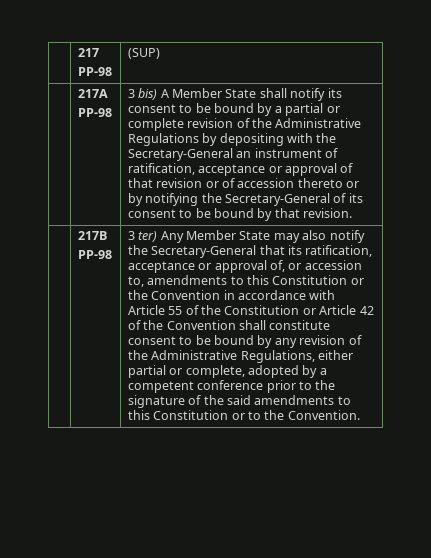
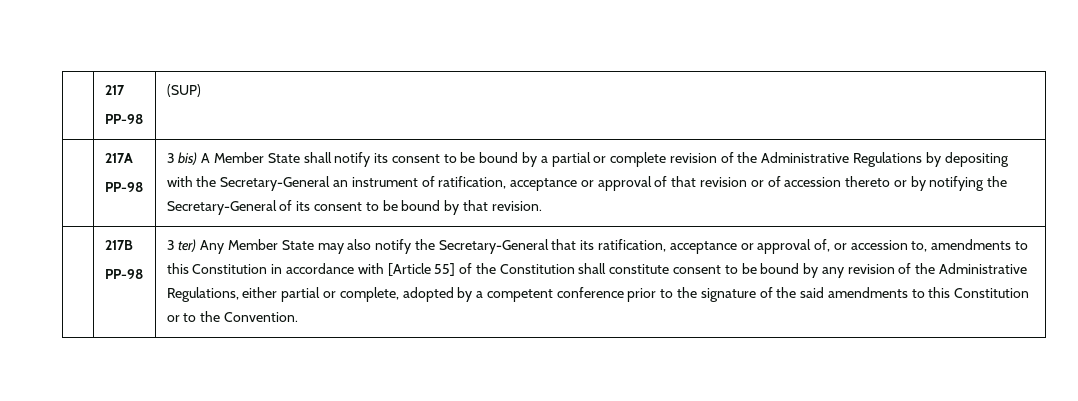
- 3 ter) Any Member State may also notify the Secretary-General that its ratification, acceptance or approval of, or accession to, amendments to this Constitution or the Convention in accordance with Article 55 of the Constitution or Article 42 of the Convention shall constitute consent to be bound by any revision of the Administrative Regulations, either partial or complete, adopted by a competent conference prior to the signature of the said amendments to this Constitution or to the Convention.
+ 3 ter) Any Member State may also notify the Secretary-General that its ratification, acceptance or approval of, or accession to, amendments to this Constitution in accordance with [Article 55] of the Constitution shall constitute consent to be bound by any revision of the Administrative Regulations, either partial or complete, adopted by a competent conference prior to the signature of the said amendments to this Constitution or to the Convention.

